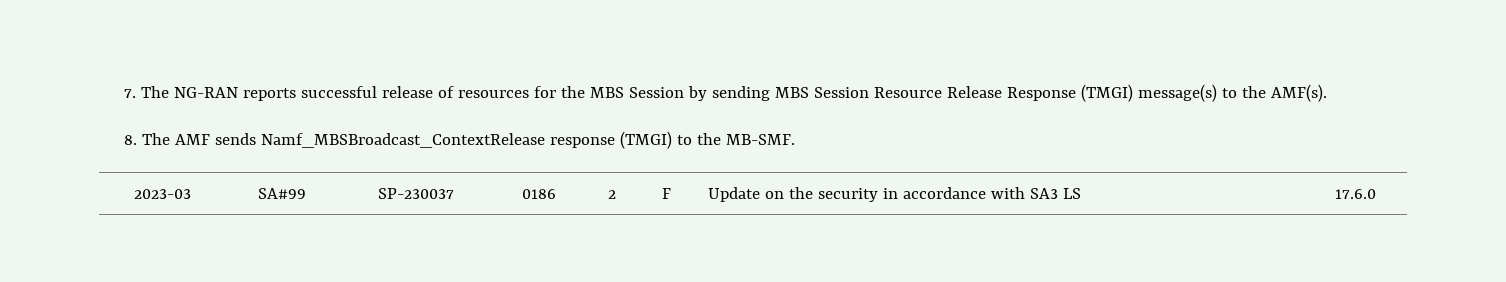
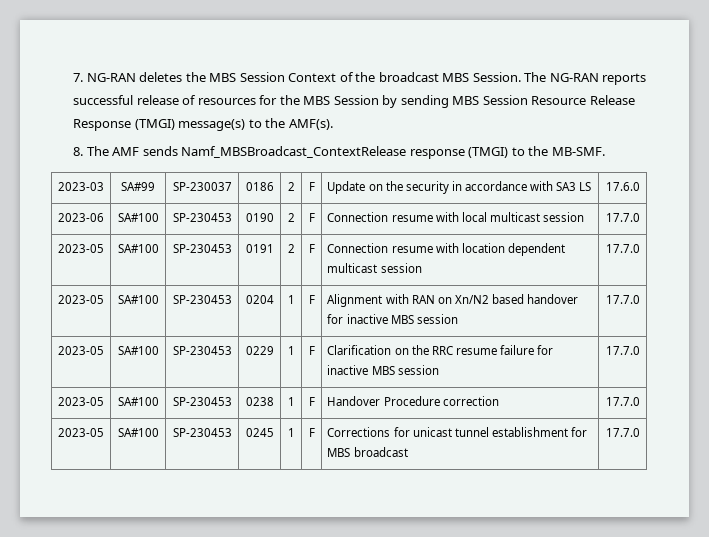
- 7. The NG-RAN reports successful release of resources for the MBS Session by sending MBS Session Resource Release Response (TMGI) message(s) to the AMF(s).
+ 7. NG-RAN deletes the MBS Session Context of the broadcast MBS Session. The NG-RAN reports successful release of resources for the MBS Session by sending MBS Session Resource Release Response (TMGI) message(s) to the AMF(s).
+ 2023-06 | SA#100 | SP-230453 | 0190 | 2 | F | Connection resume with local multicast session | 17.7.0
+ 2023-05 | SA#100 | SP-230453 | 0191 | 2 | F | Connection resume with location dependent multicast session | 17.7.0
+ 2023-05 | SA#100 | SP-230453 | 0204 | 1 | F | Alignment with RAN on Xn/N2 based handover for inactive MBS session | 17.7.0
+ 2023-05 | SA#100 | SP-230453 | 0229 | 1 | F | Clarification on the RRC resume failure for inactive MBS session | 17.7.0
+ 2023-05 | SA#100 | SP-230453 | 0238 | 1 | F | Handover Procedure correction | 17.7.0
+ 2023-05 | SA#100 | SP-230453 | 0245 | 1 | F | Corrections for unicast tunnel establishment for MBS broadcast | 17.7.0

